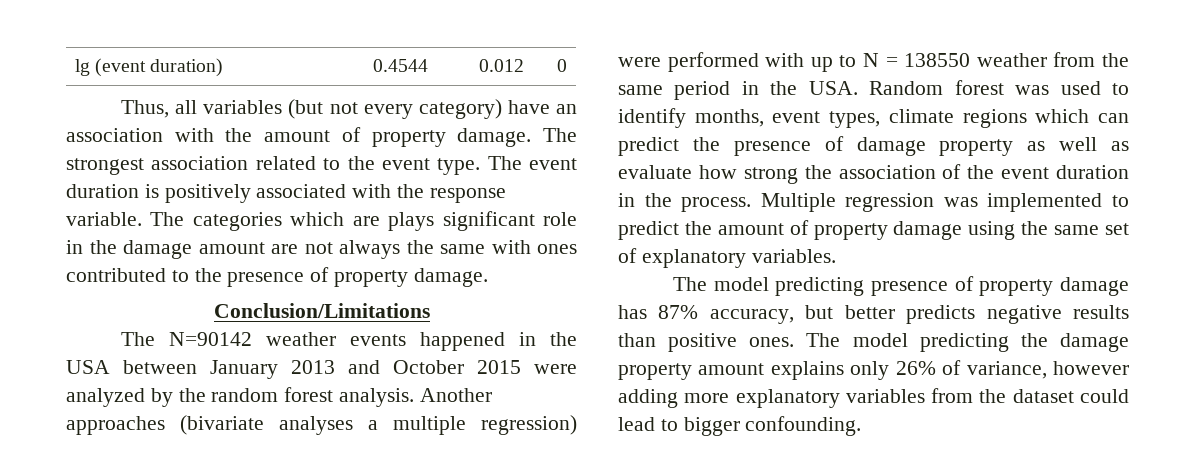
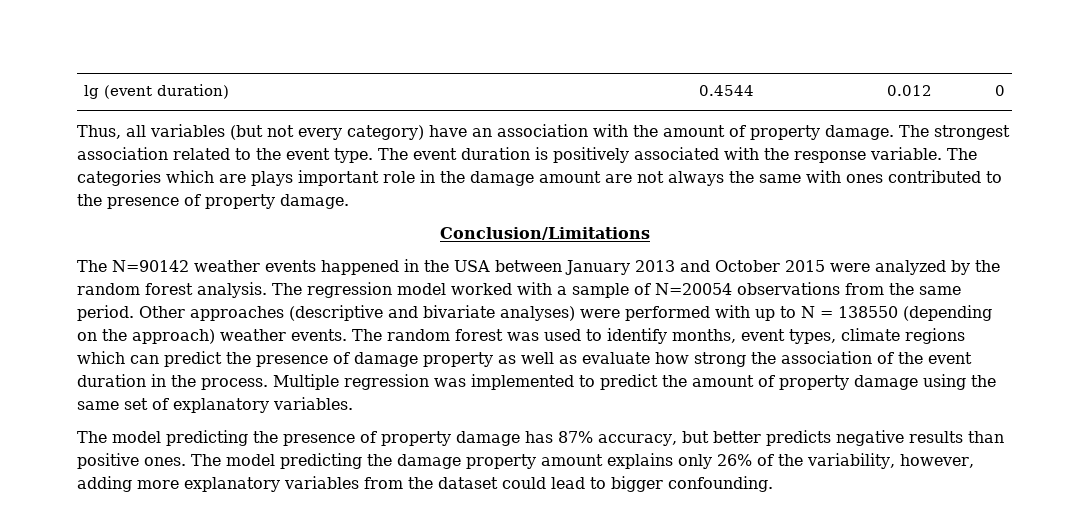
- The categories which are plays significant role in the damage amount are not always the same with ones contributed to the presence of property damage.
+ The categories which are plays important role in the damage amount are not always the same with ones contributed to the presence of property damage.
- Another approaches (bivariate analyses a multiple regression) were performed with up to N = 138550 weather from the same period in the USA. Random forest was used to identify months, event types, climate regions which can predict the presence of damage property as well as evaluate how strong the association of the event duration in the process.
+ The regression model worked with a sample of N=20054 observations from the same period. Other approaches (descriptive and bivariate analyses) were performed with up to N = 138550 (depending on the approach) weather events. The random forest was used to identify months, event types, climate regions which can predict the presence of damage property as well as evaluate how strong the association of the event duration in the process.
- The model predicting presence of property damage has 87% accuracy, but better predicts negative results than positive ones.
+ The model predicting the presence of property damage has 87% accuracy, but better predicts negative results than positive ones.
- The model predicting the damage property amount explains only 26% of variance, however adding more explanatory variables from the dataset could lead to bigger confounding.
+ The model predicting the damage property amount explains only 26% of the variability, however, adding more explanatory variables from the dataset could lead to bigger confounding.

